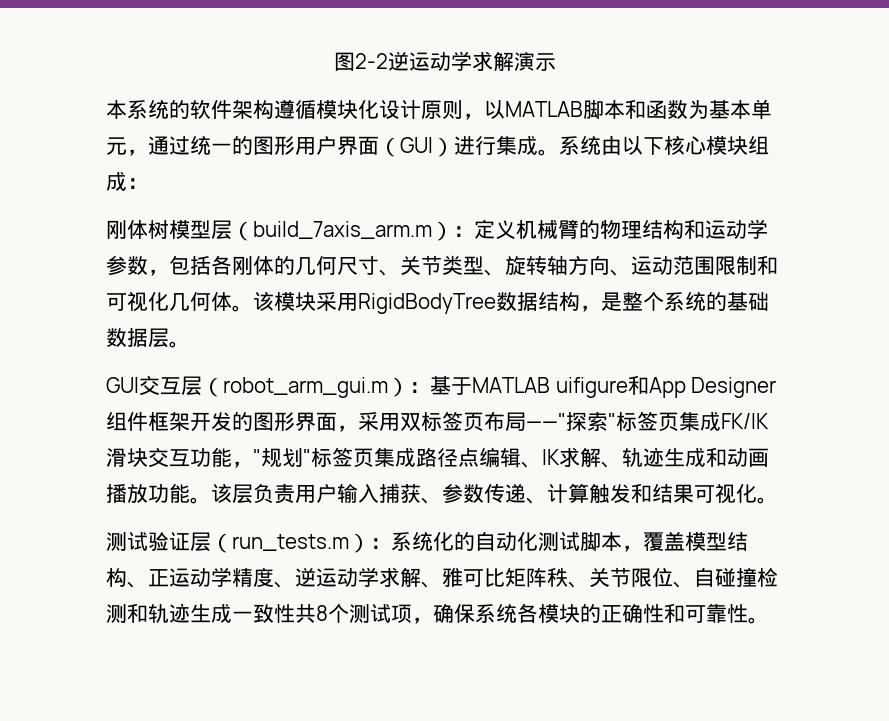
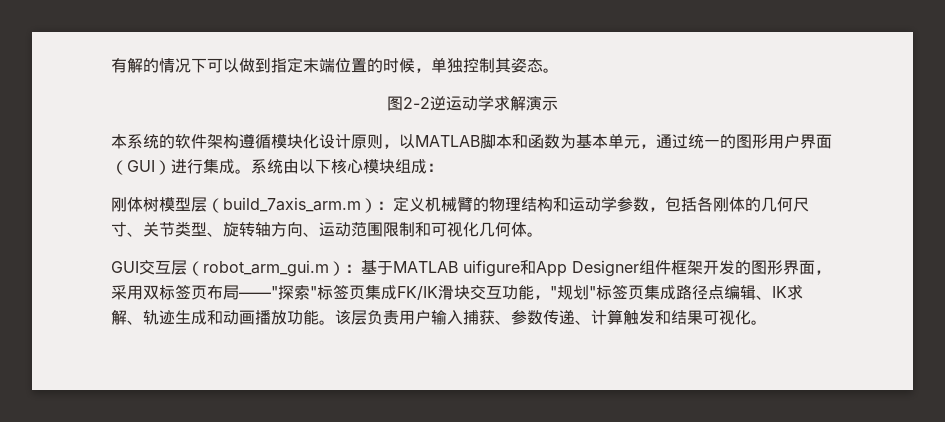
+ 有解的情况下可以做到指定末端位置的时候，单独控制其姿态。
- 该模块采用RigidBodyTree数据结构，是整个系统的基础数据层。
- 测试验证层（run_tests.m）：系统化的自动化测试脚本，覆盖模型结构、正运动学精度、逆运动学求解、雅可比矩阵秩、关节限位、自碰撞检测和轨迹生成一致性共8个测试项，确保系统各模块的正确性和可靠性。

